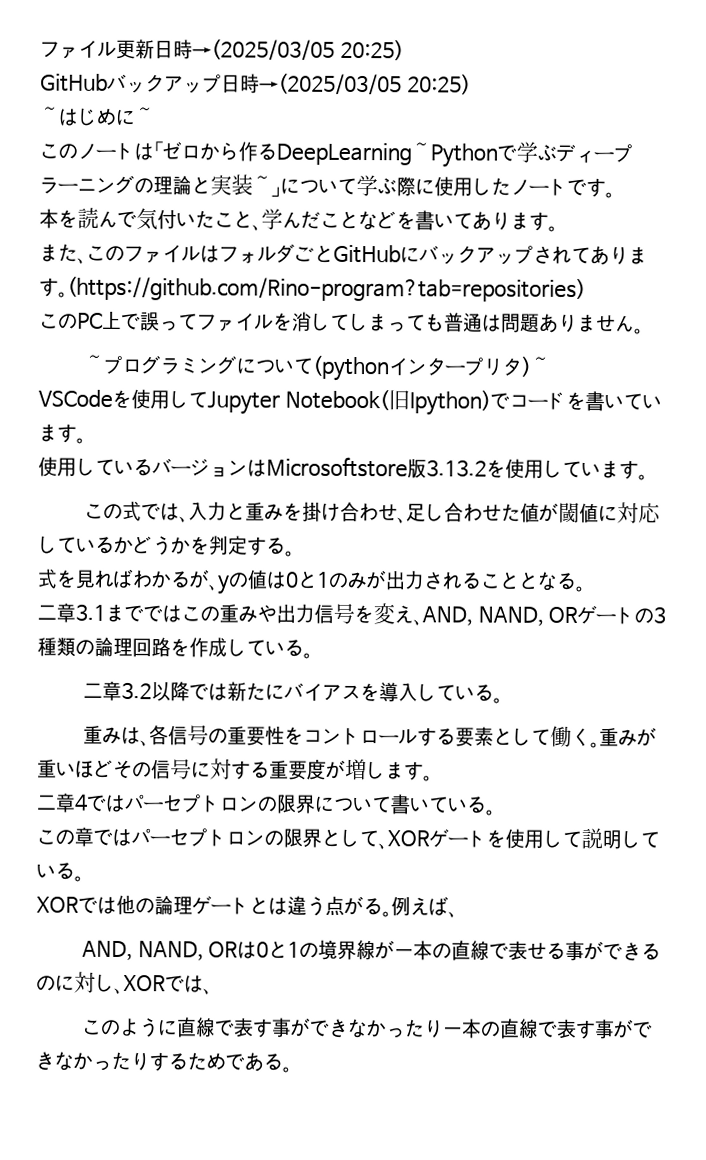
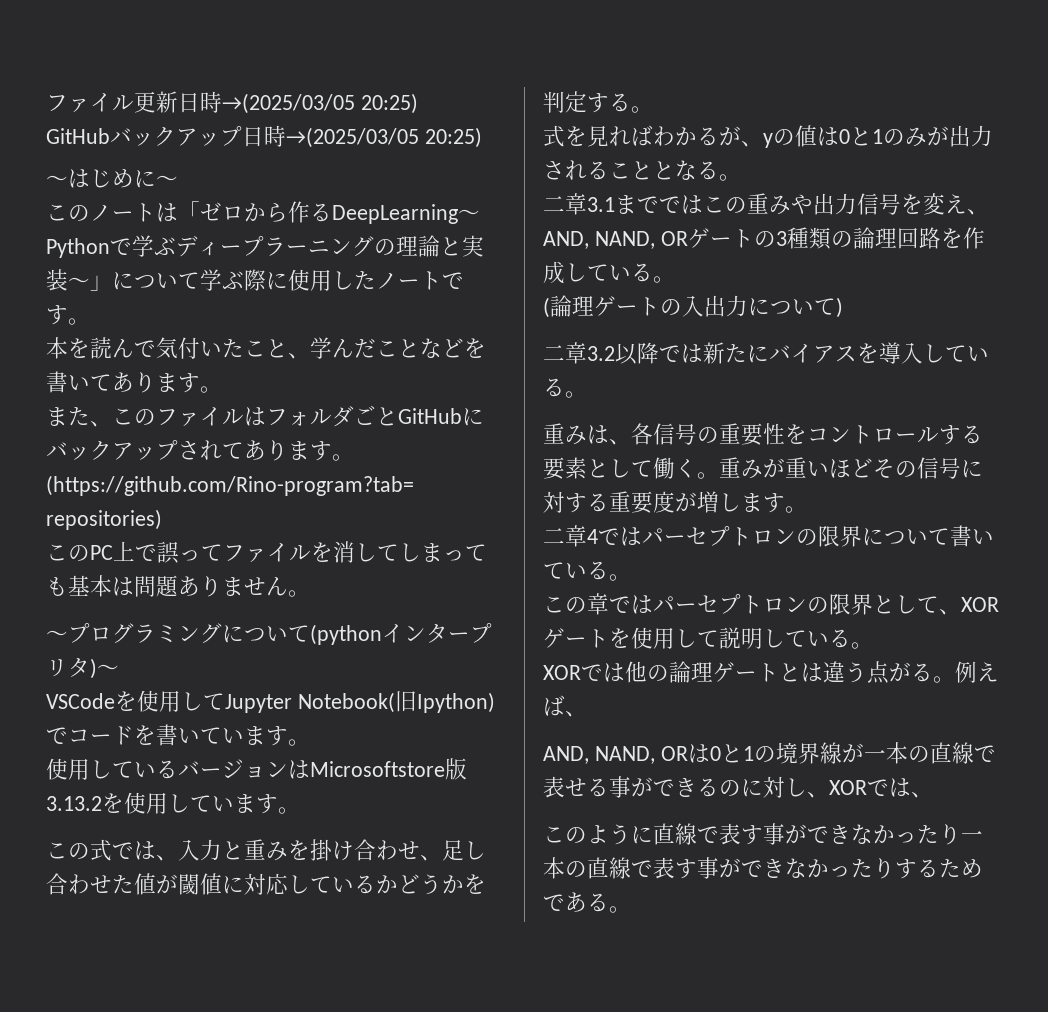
- このPC上で誤ってファイルを消してしまっても普通は問題ありません。
+ このPC上で誤ってファイルを消してしまっても基本は問題ありません。
+ (論理ゲートの入出力について)

